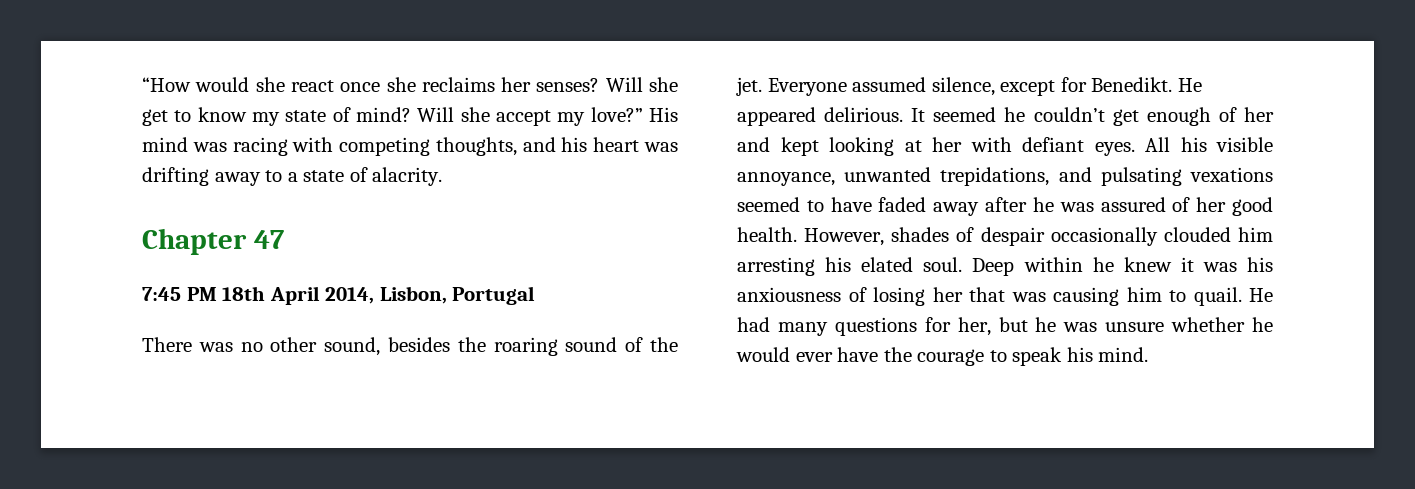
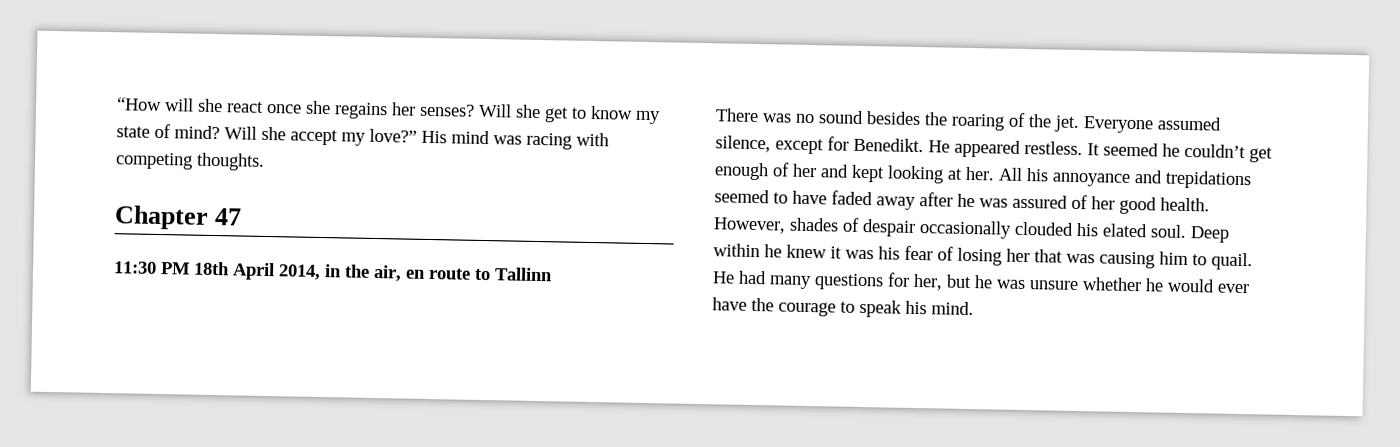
- “How would she react once she reclaims her senses?
+ “How will she react once she regains her senses?
- His mind was racing with competing thoughts, and his heart was drifting away to a state of alacrity.
+ His mind was racing with competing thoughts.
- 7:45 PM 18th April 2014, Lisbon, Portugal
+ 11:30 PM 18th April 2014, in the air, en route to Tallinn
- There was no other sound, besides the roaring sound of the jet.
+ There was no sound besides the roaring of the jet.
- He appeared delirious.
+ He appeared restless.
- It seemed he couldn’t get enough of her and kept looking at her with defiant eyes. All his visible annoyance, unwanted trepidations, and pulsating vexations seemed to have faded away after he was assured of her good health.
+ It seemed he couldn’t get enough of her and kept looking at her. All his annoyance and trepidations seemed to have faded away after he was assured of her good health.
- However, shades of despair occasionally clouded him arresting his elated soul.
+ However, shades of despair occasionally clouded his elated soul.
- Deep within he knew it was his anxiousness of losing her that was causing him to quail.
+ Deep within he knew it was his fear of losing her that was causing him to quail.

